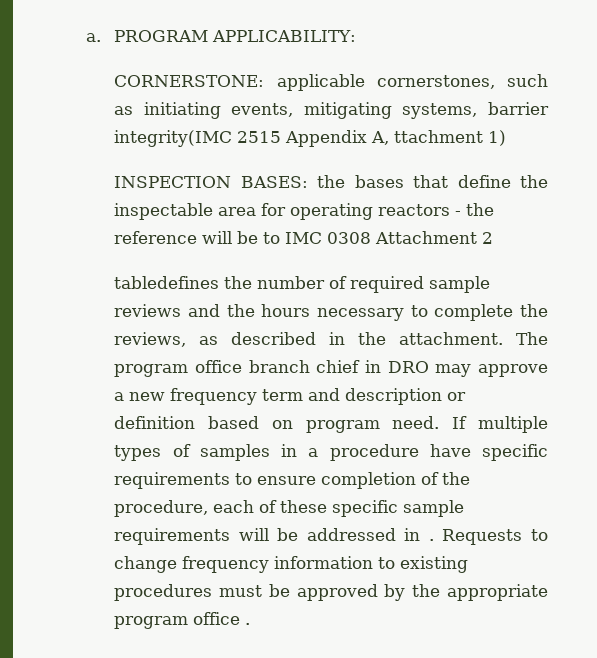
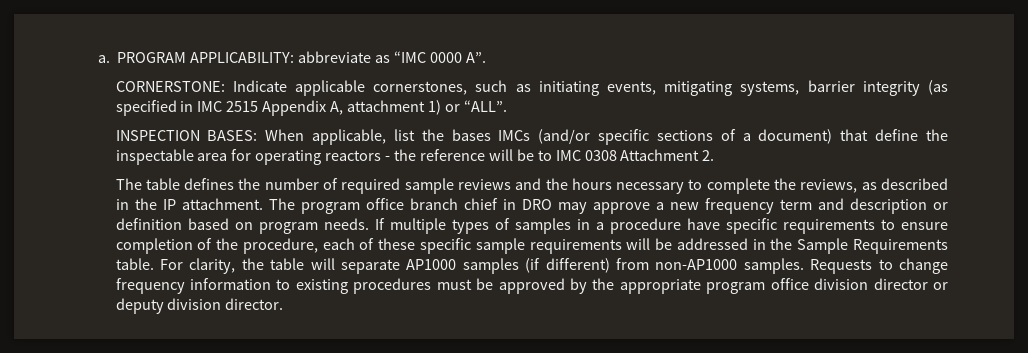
- PROGRAM APPLICABILITY:
+ PROGRAM APPLICABILITY: abbreviate as “IMC 0000 A”.
- CORNERSTONE: applicable cornerstones, such as initiating events, mitigating systems, barrier integrity(IMC 2515 Appendix A, ttachment 1)
+ CORNERSTONE: Indicate applicable cornerstones, such as initiating events, mitigating systems, barrier integrity (as specified in IMC 2515 Appendix A, attachment 1) or “ALL”.
- INSPECTION BASES: the bases that define the inspectable area for operating reactors - the reference will be to IMC 0308 Attachment 2
- tabledefines the number of required sample reviews and the hours necessary to complete the reviews, as described in the attachment.
+ INSPECTION BASES: When applicable, list the bases IMCs (and/or specific sections of a document) that define the inspectable area for operating reactors - the reference will be to IMC 0308 Attachment 2.
+ The table defines the number of required sample reviews and the hours necessary to complete the reviews, as described in the IP attachment.
- The program office branch chief in DRO may approve a new frequency term and description or definition based on program need.
+ The program office branch chief in DRO may approve a new frequency term and description or definition based on program needs.
- If multiple types of samples in a procedure have specific requirements to ensure completion of the procedure, each of these specific sample requirements will be addressed in .
+ If multiple types of samples in a procedure have specific requirements to ensure completion of the procedure, each of these specific sample requirements will be addressed in the Sample Requirements table. For clarity, the table will separate AP1000 samples (if different) from non-AP1000 samples.
- Requests to change frequency information to existing procedures must be approved by the appropriate program office .
+ Requests to change frequency information to existing procedures must be approved by the appropriate program office division director or deputy division director.

